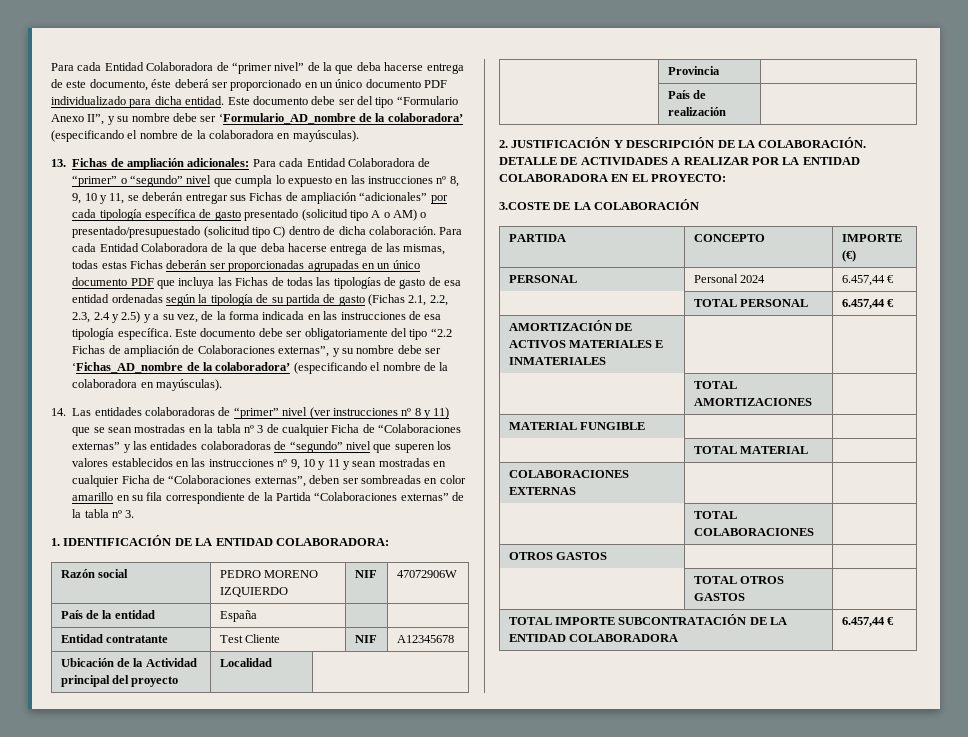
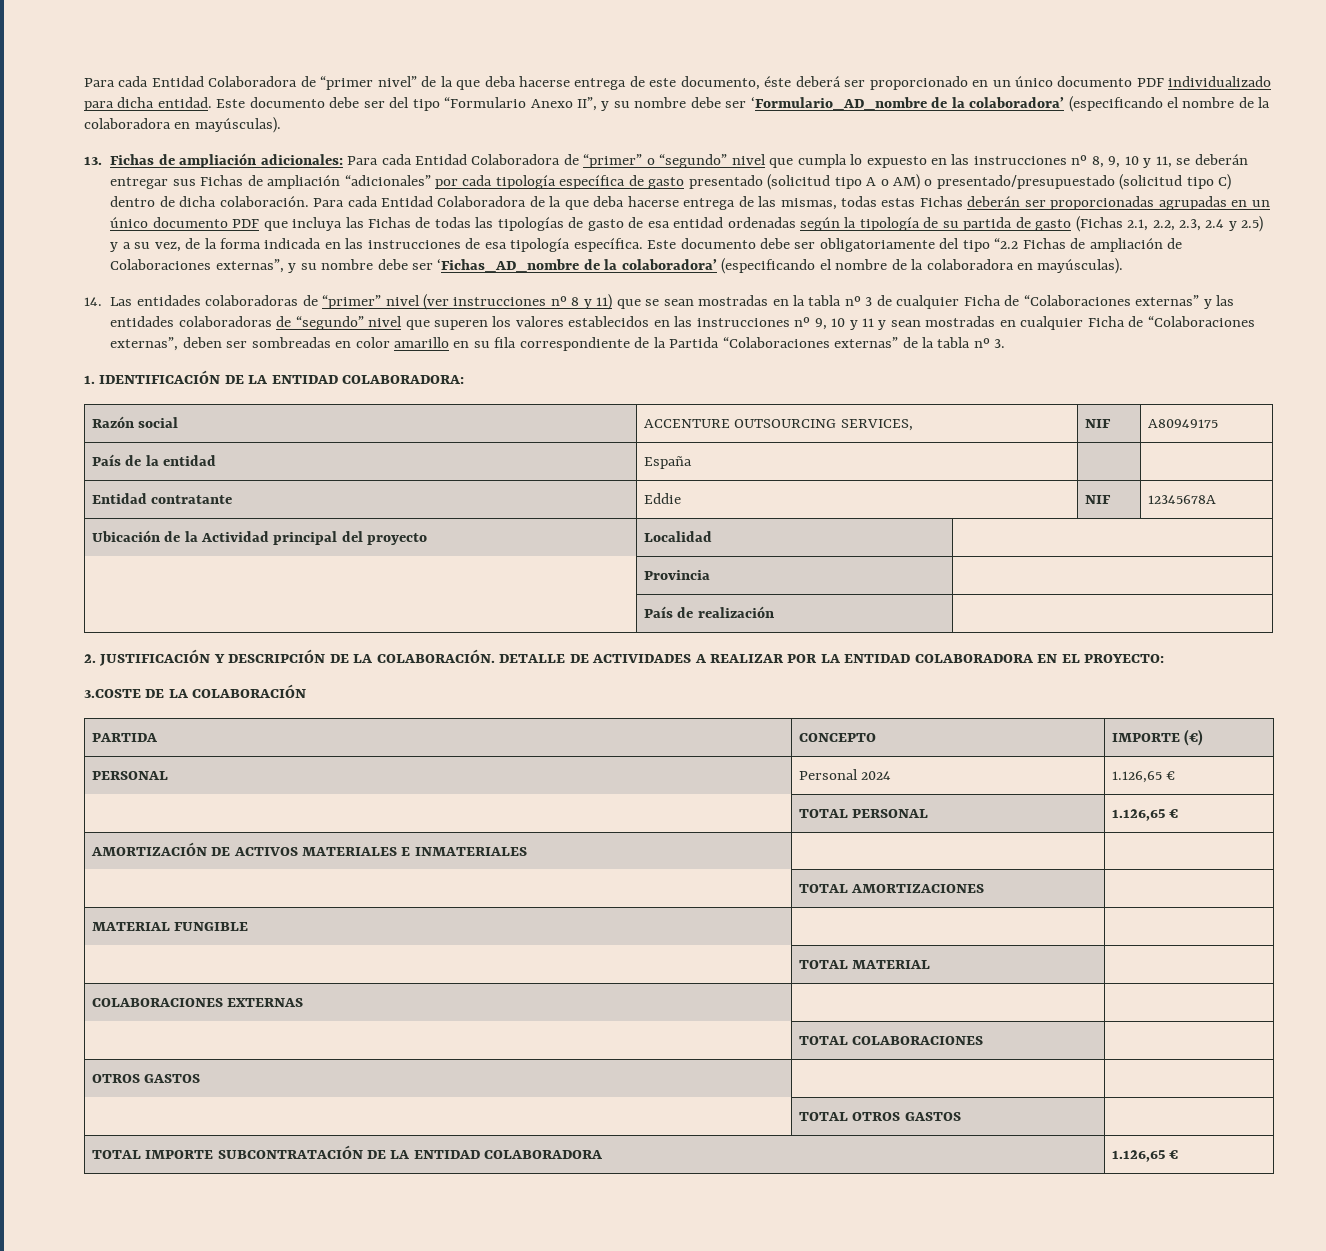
- Razón social | PEDRO MORENO IZQUIERDO | NIF | 47072906W
+ Razón social | ACCENTURE OUTSOURCING SERVICES, | NIF | A80949175
- Entidad contratante | Test Cliente | NIF | A12345678
+ Entidad contratante | Eddie | NIF | 12345678A
- PERSONAL | Personal 2024 | 6.457,44 €
+ PERSONAL | Personal 2024 | 1.126,65 €
- | TOTAL PERSONAL | 6.457,44 €
+ | TOTAL PERSONAL | 1.126,65 €
- TOTAL IMPORTE SUBCONTRATACIÓN DE LA ENTIDAD COLABORADORA | 6.457,44 €
+ TOTAL IMPORTE SUBCONTRATACIÓN DE LA ENTIDAD COLABORADORA | 1.126,65 €

